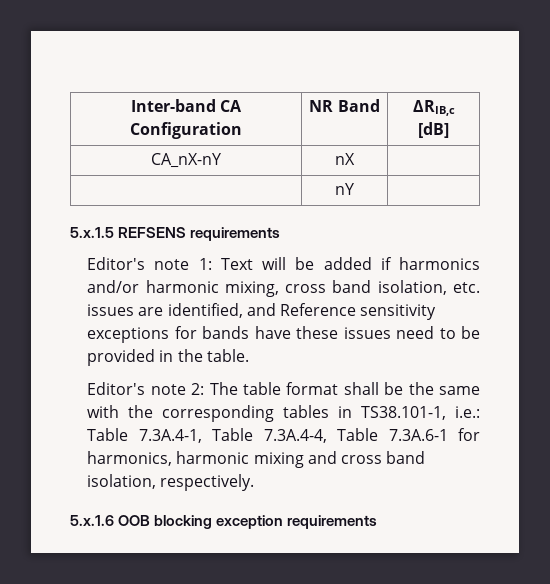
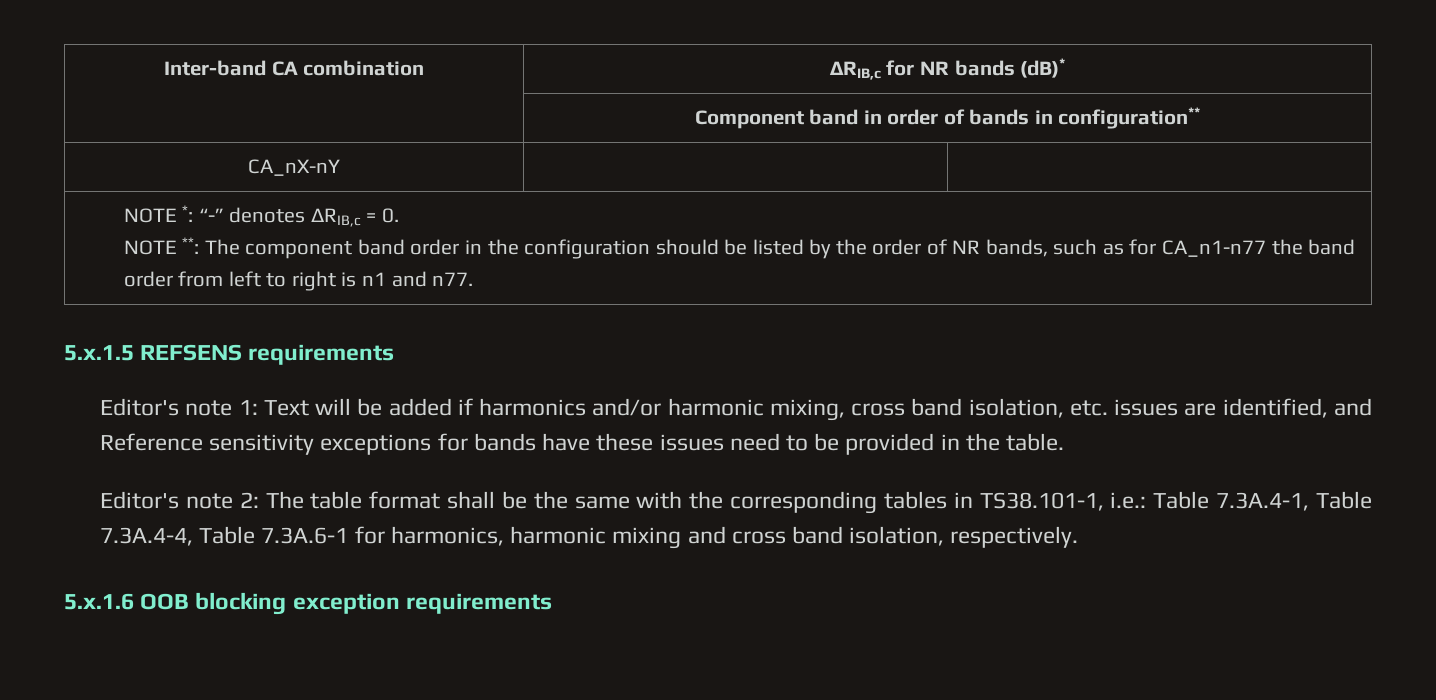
- Inter-band CA Configuration | NR Band | ΔRIB,c [dB]
- CA_nX-nY | nX |
- | nY |
+ Inter-band CA combination | ΔRIB,c for NR bands (dB)*
+ | Component band in order of bands in configuration**
+ CA_nX-nY | |
+ NOTE *: “-” denotes ΔRIB,c = 0.
+ NOTE **: The component band order in the configuration should be listed by the order of NR bands, such as for CA_n1-n77 the band order from left to right is n1 and n77.

